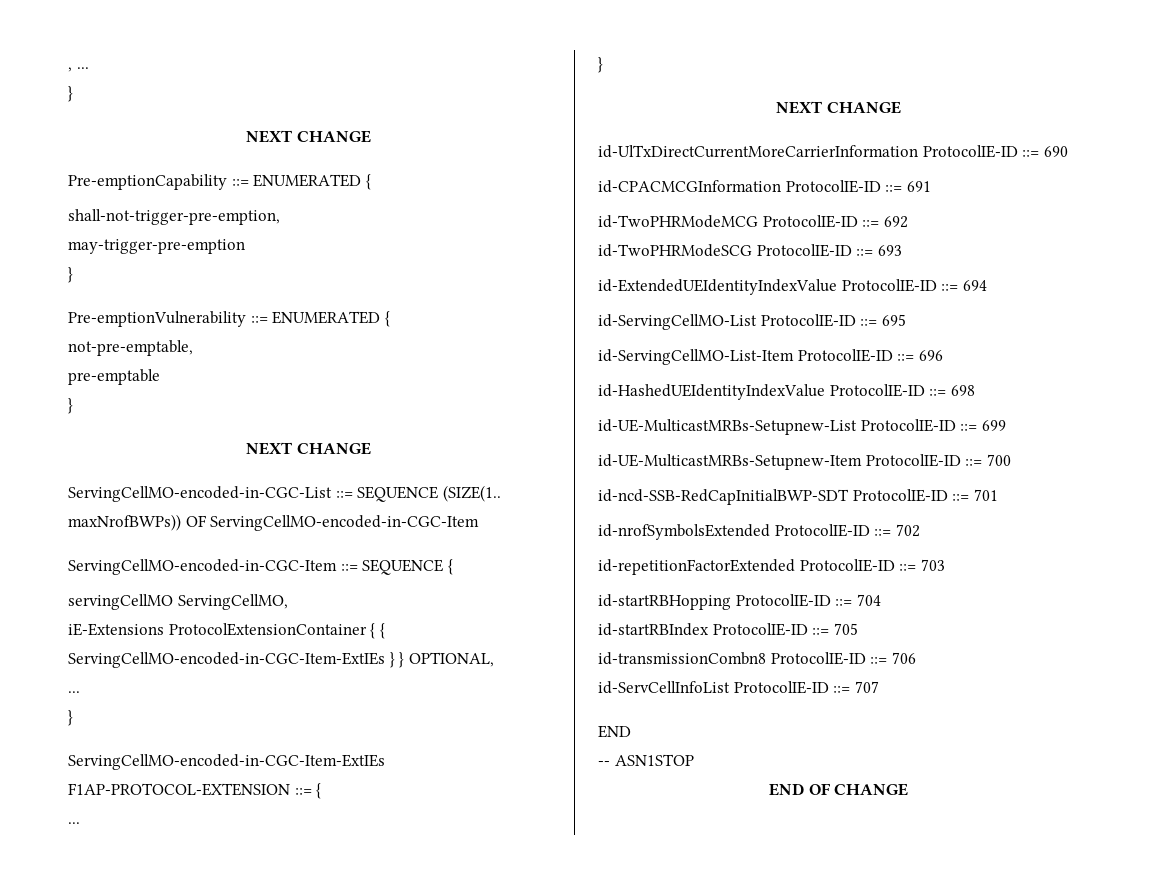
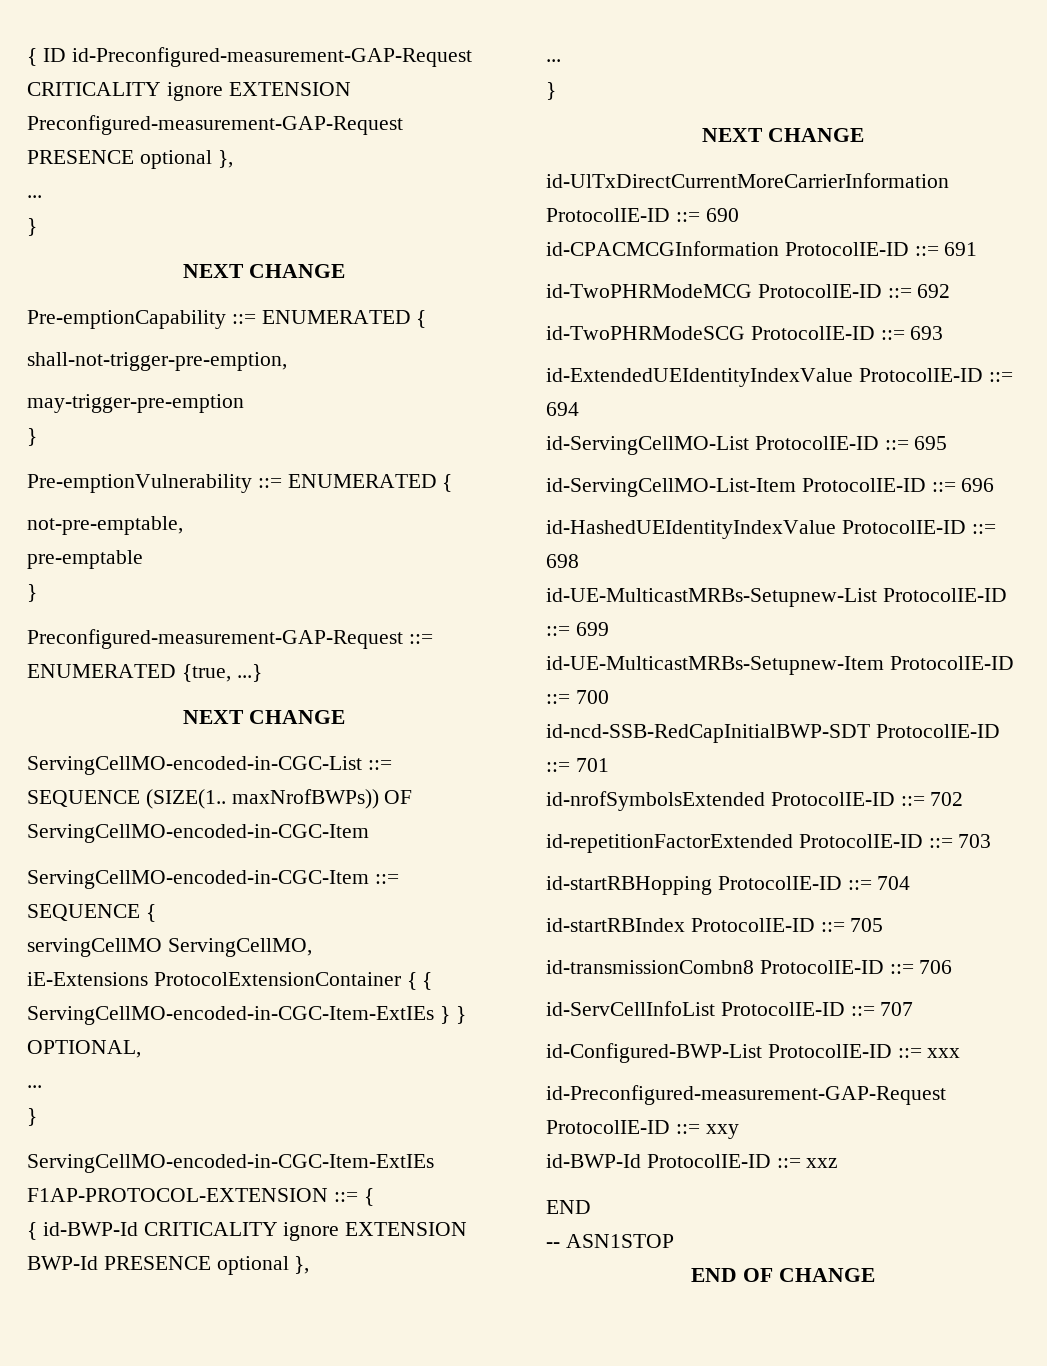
- , ...
+ { ID id-Preconfigured-measurement-GAP-Request CRITICALITY ignore EXTENSION Preconfigured-measurement-GAP-Request PRESENCE optional },
+ ...
+ Preconfigured-measurement-GAP-Request ::= ENUMERATED {true, ...}
+ { id-BWP-Id CRITICALITY ignore EXTENSION BWP-Id PRESENCE optional },
+ id-Configured-BWP-List ProtocolIE-ID ::= xxx
+ id-Preconfigured-measurement-GAP-Request ProtocolIE-ID ::= xxy
+ id-BWP-Id ProtocolIE-ID ::= xxz

